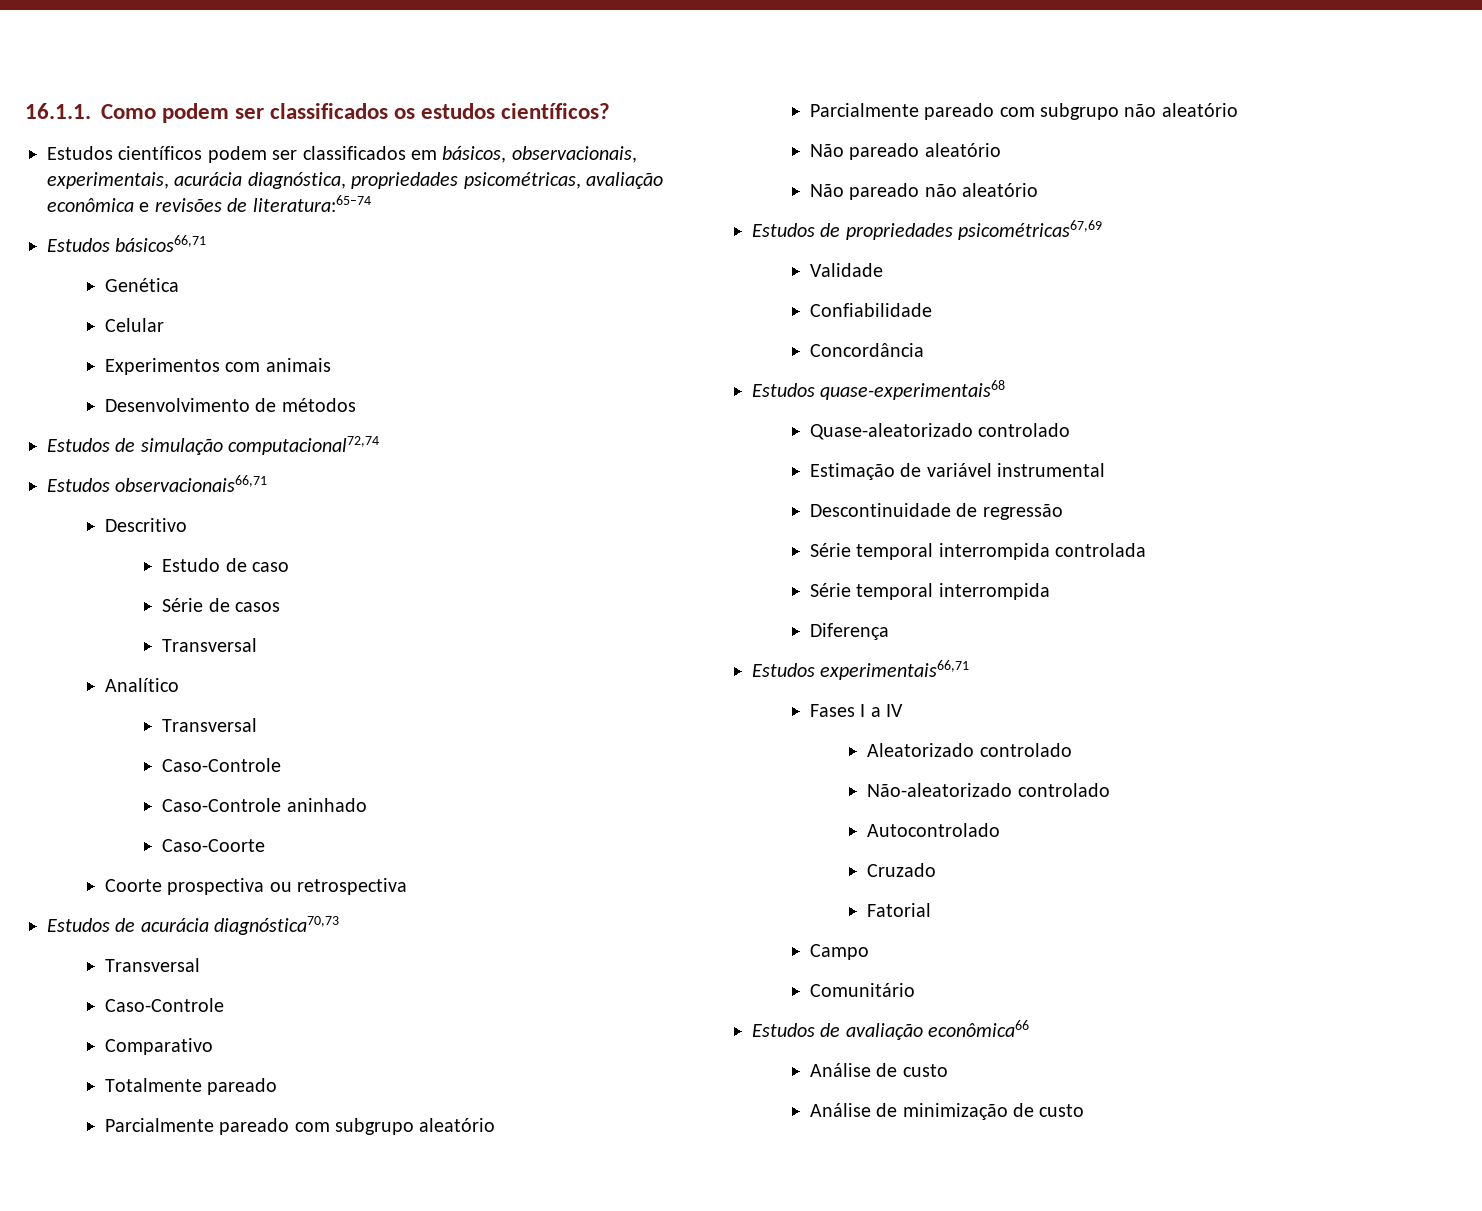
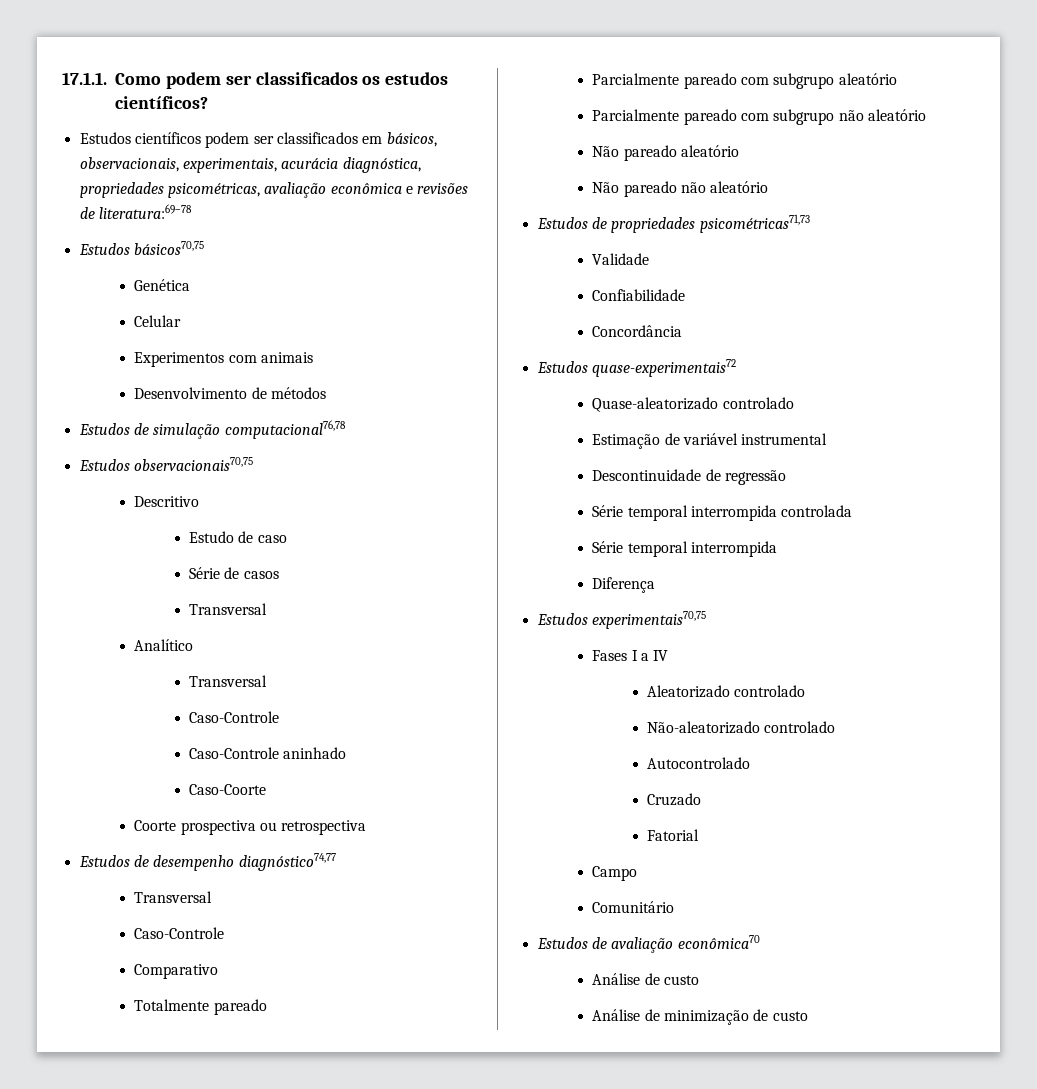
- 16.1.1. Como podem ser classificados os estudos científicos?
+ 17.1.1. Como podem ser classificados os estudos científicos?
- Estudos científicos podem ser classificados em básicos, observacionais, experimentais, acurácia diagnóstica, propriedades psicométricas, avaliação econômica e revisões de literatura:65–74
- Estudos básicos66,71
+ Estudos científicos podem ser classificados em básicos, observacionais, experimentais, acurácia diagnóstica, propriedades psicométricas, avaliação econômica e revisões de literatura:69–78
+ Estudos básicos70,75
- Estudos de simulação computacional72,74
- Estudos observacionais66,71
+ Estudos de simulação computacional76,78
+ Estudos observacionais70,75
- Estudos de acurácia diagnóstica70,73
+ Estudos de desempenho diagnóstico74,77
- Estudos de propriedades psicométricas67,69
+ Estudos de propriedades psicométricas71,73
- Estudos quase-experimentais68
+ Estudos quase-experimentais72
- Estudos experimentais66,71
+ Estudos experimentais70,75
- Estudos de avaliação econômica66
+ Estudos de avaliação econômica70

